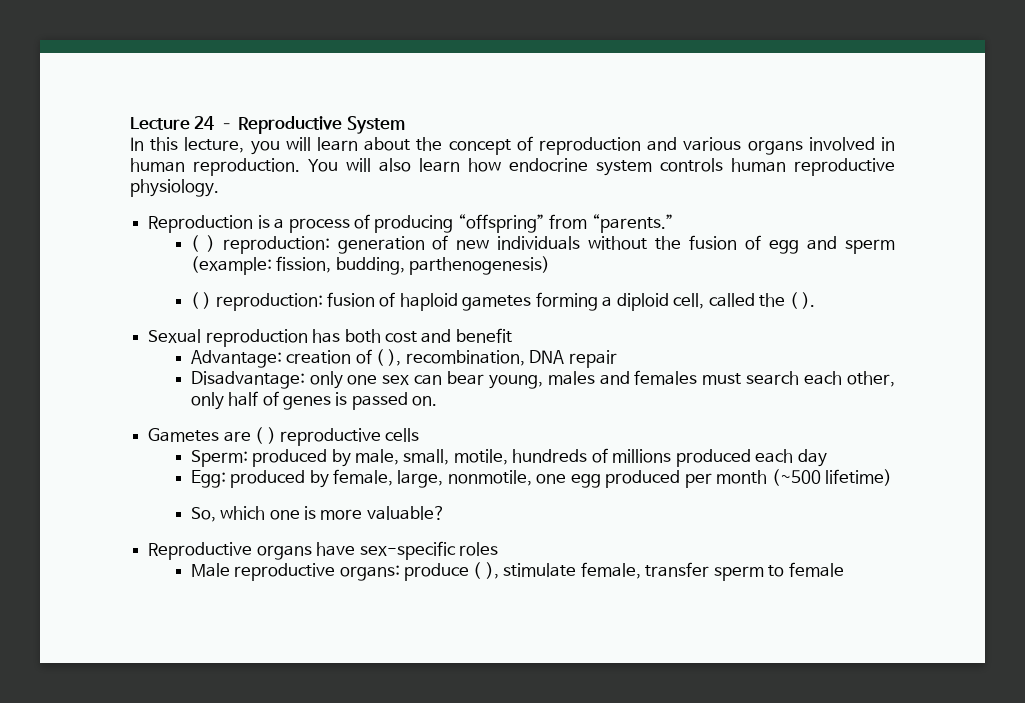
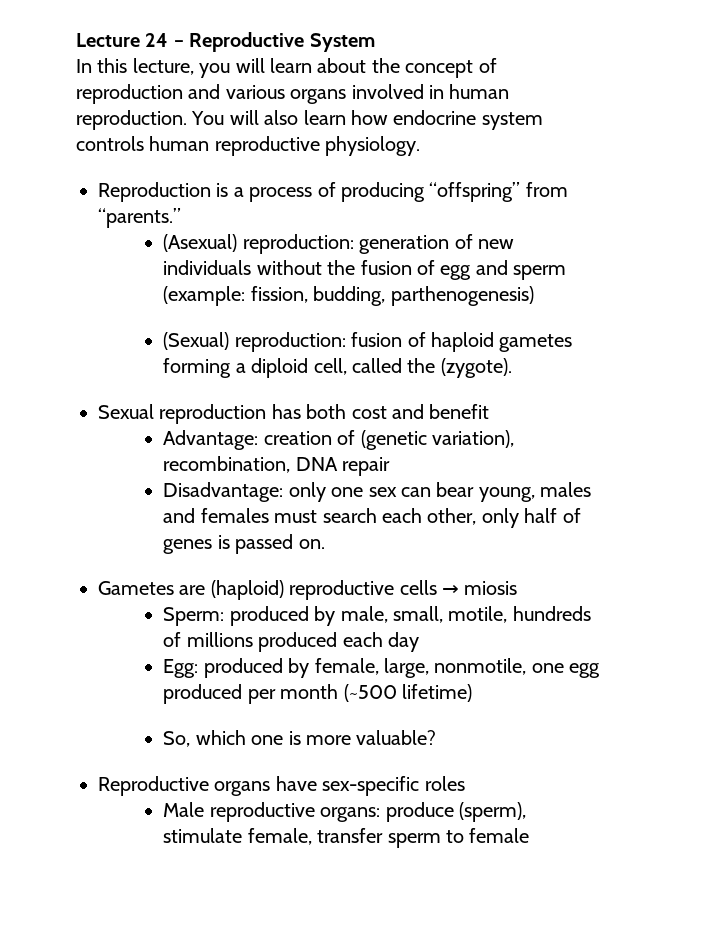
- ( ) reproduction: generation of new individuals without the fusion of egg and sperm (example: fission, budding, parthenogenesis)
+ (Asexual) reproduction: generation of new individuals without the fusion of egg and sperm (example: fission, budding, parthenogenesis)
- ( ) reproduction: fusion of haploid gametes forming a diploid cell, called the ( ).
+ (Sexual) reproduction: fusion of haploid gametes forming a diploid cell, called the (zygote).
- Advantage: creation of ( ), recombination, DNA repair
+ Advantage: creation of (genetic variation), recombination, DNA repair
- Gametes are ( ) reproductive cells
+ Gametes are (haploid) reproductive cells → miosis
- Male reproductive organs: produce ( ), stimulate female, transfer sperm to female
+ Male reproductive organs: produce (sperm), stimulate female, transfer sperm to female

